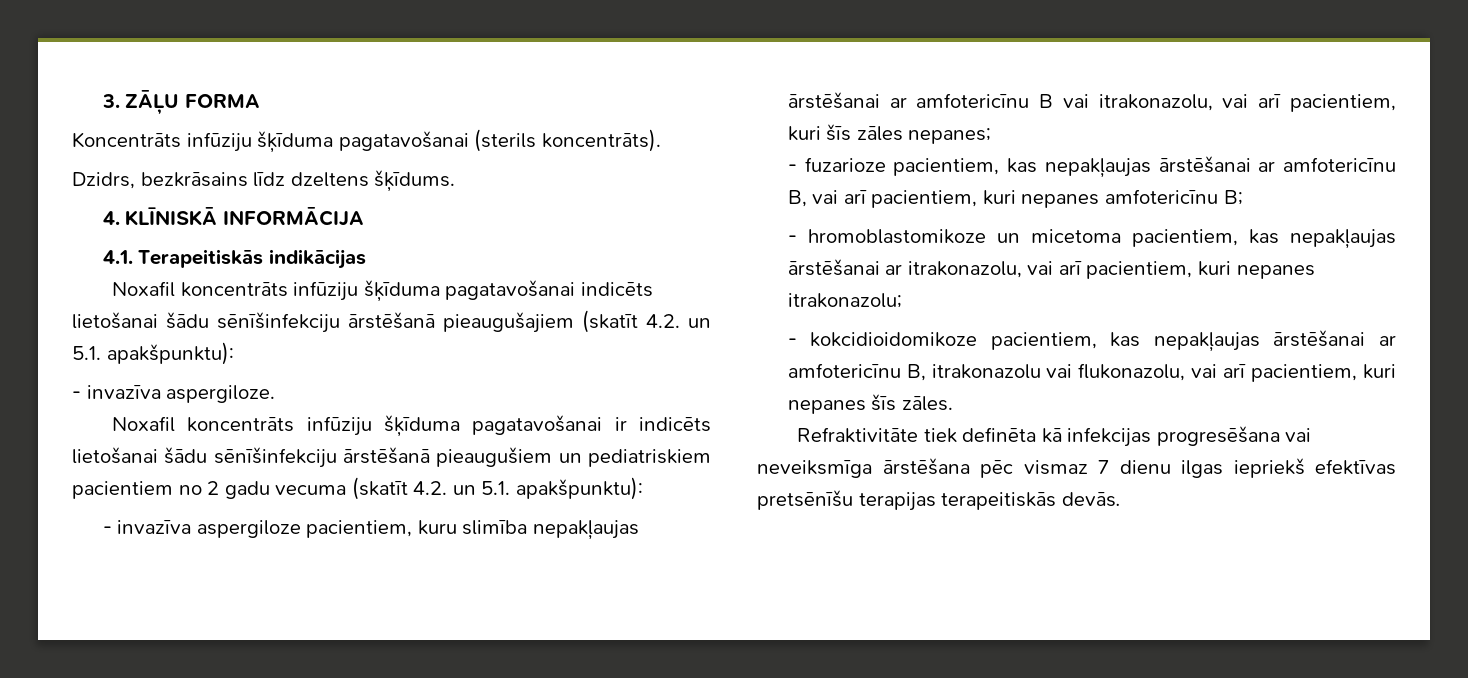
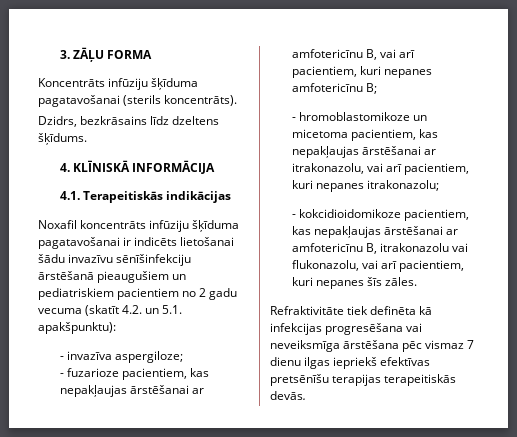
- Noxafil koncentrāts infūziju šķīduma pagatavošanai indicēts lietošanai šādu sēnīšinfekciju ārstēšanā pieaugušajiem (skatīt 4.2. un 5.1. apakšpunktu):
- - invazīva aspergiloze.
- Noxafil koncentrāts infūziju šķīduma pagatavošanai ir indicēts lietošanai šādu sēnīšinfekciju ārstēšanā pieaugušiem un pediatriskiem pacientiem no 2 gadu vecuma (skatīt 4.2. un 5.1. apakšpunktu):
+ Noxafil koncentrāts infūziju šķīduma pagatavošanai ir indicēts lietošanai šādu invazīvu sēnīšinfekciju ārstēšanā pieaugušiem un pediatriskiem pacientiem no 2 gadu vecuma (skatīt 4.2. un 5.1. apakšpunktu):
- - invazīva aspergiloze pacientiem, kuru slimība nepakļaujas ārstēšanai ar amfotericīnu B vai itrakonazolu, vai arī pacientiem, kuri šīs zāles nepanes;
+ - invazīva aspergiloze;

